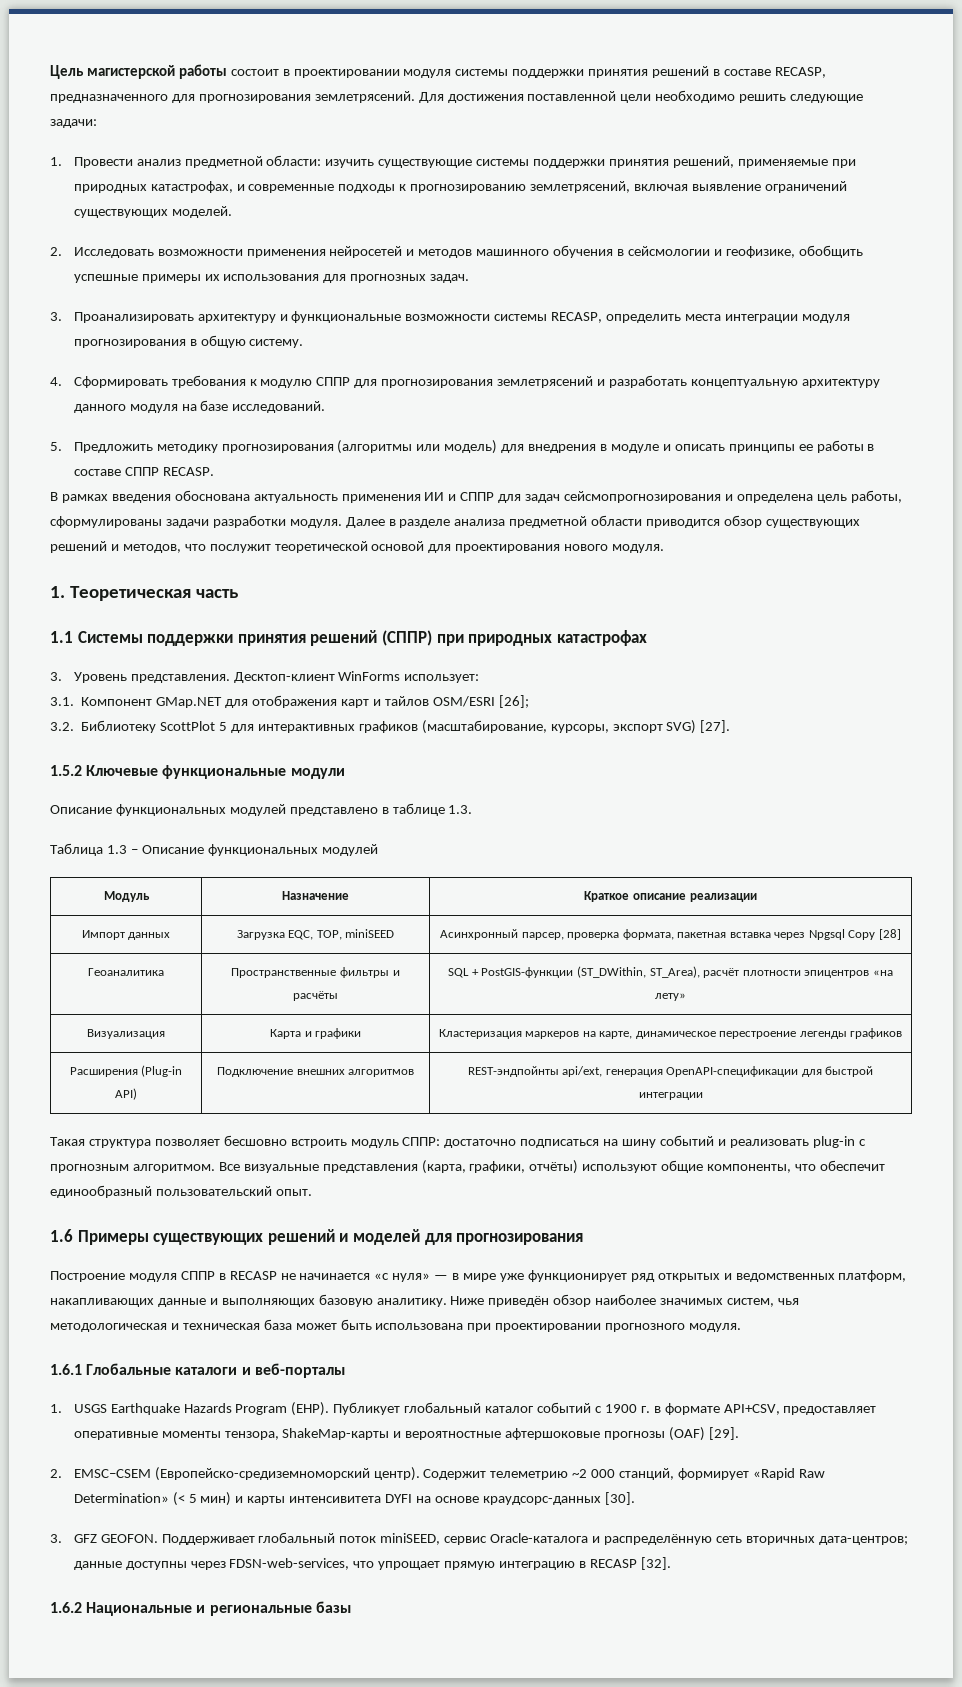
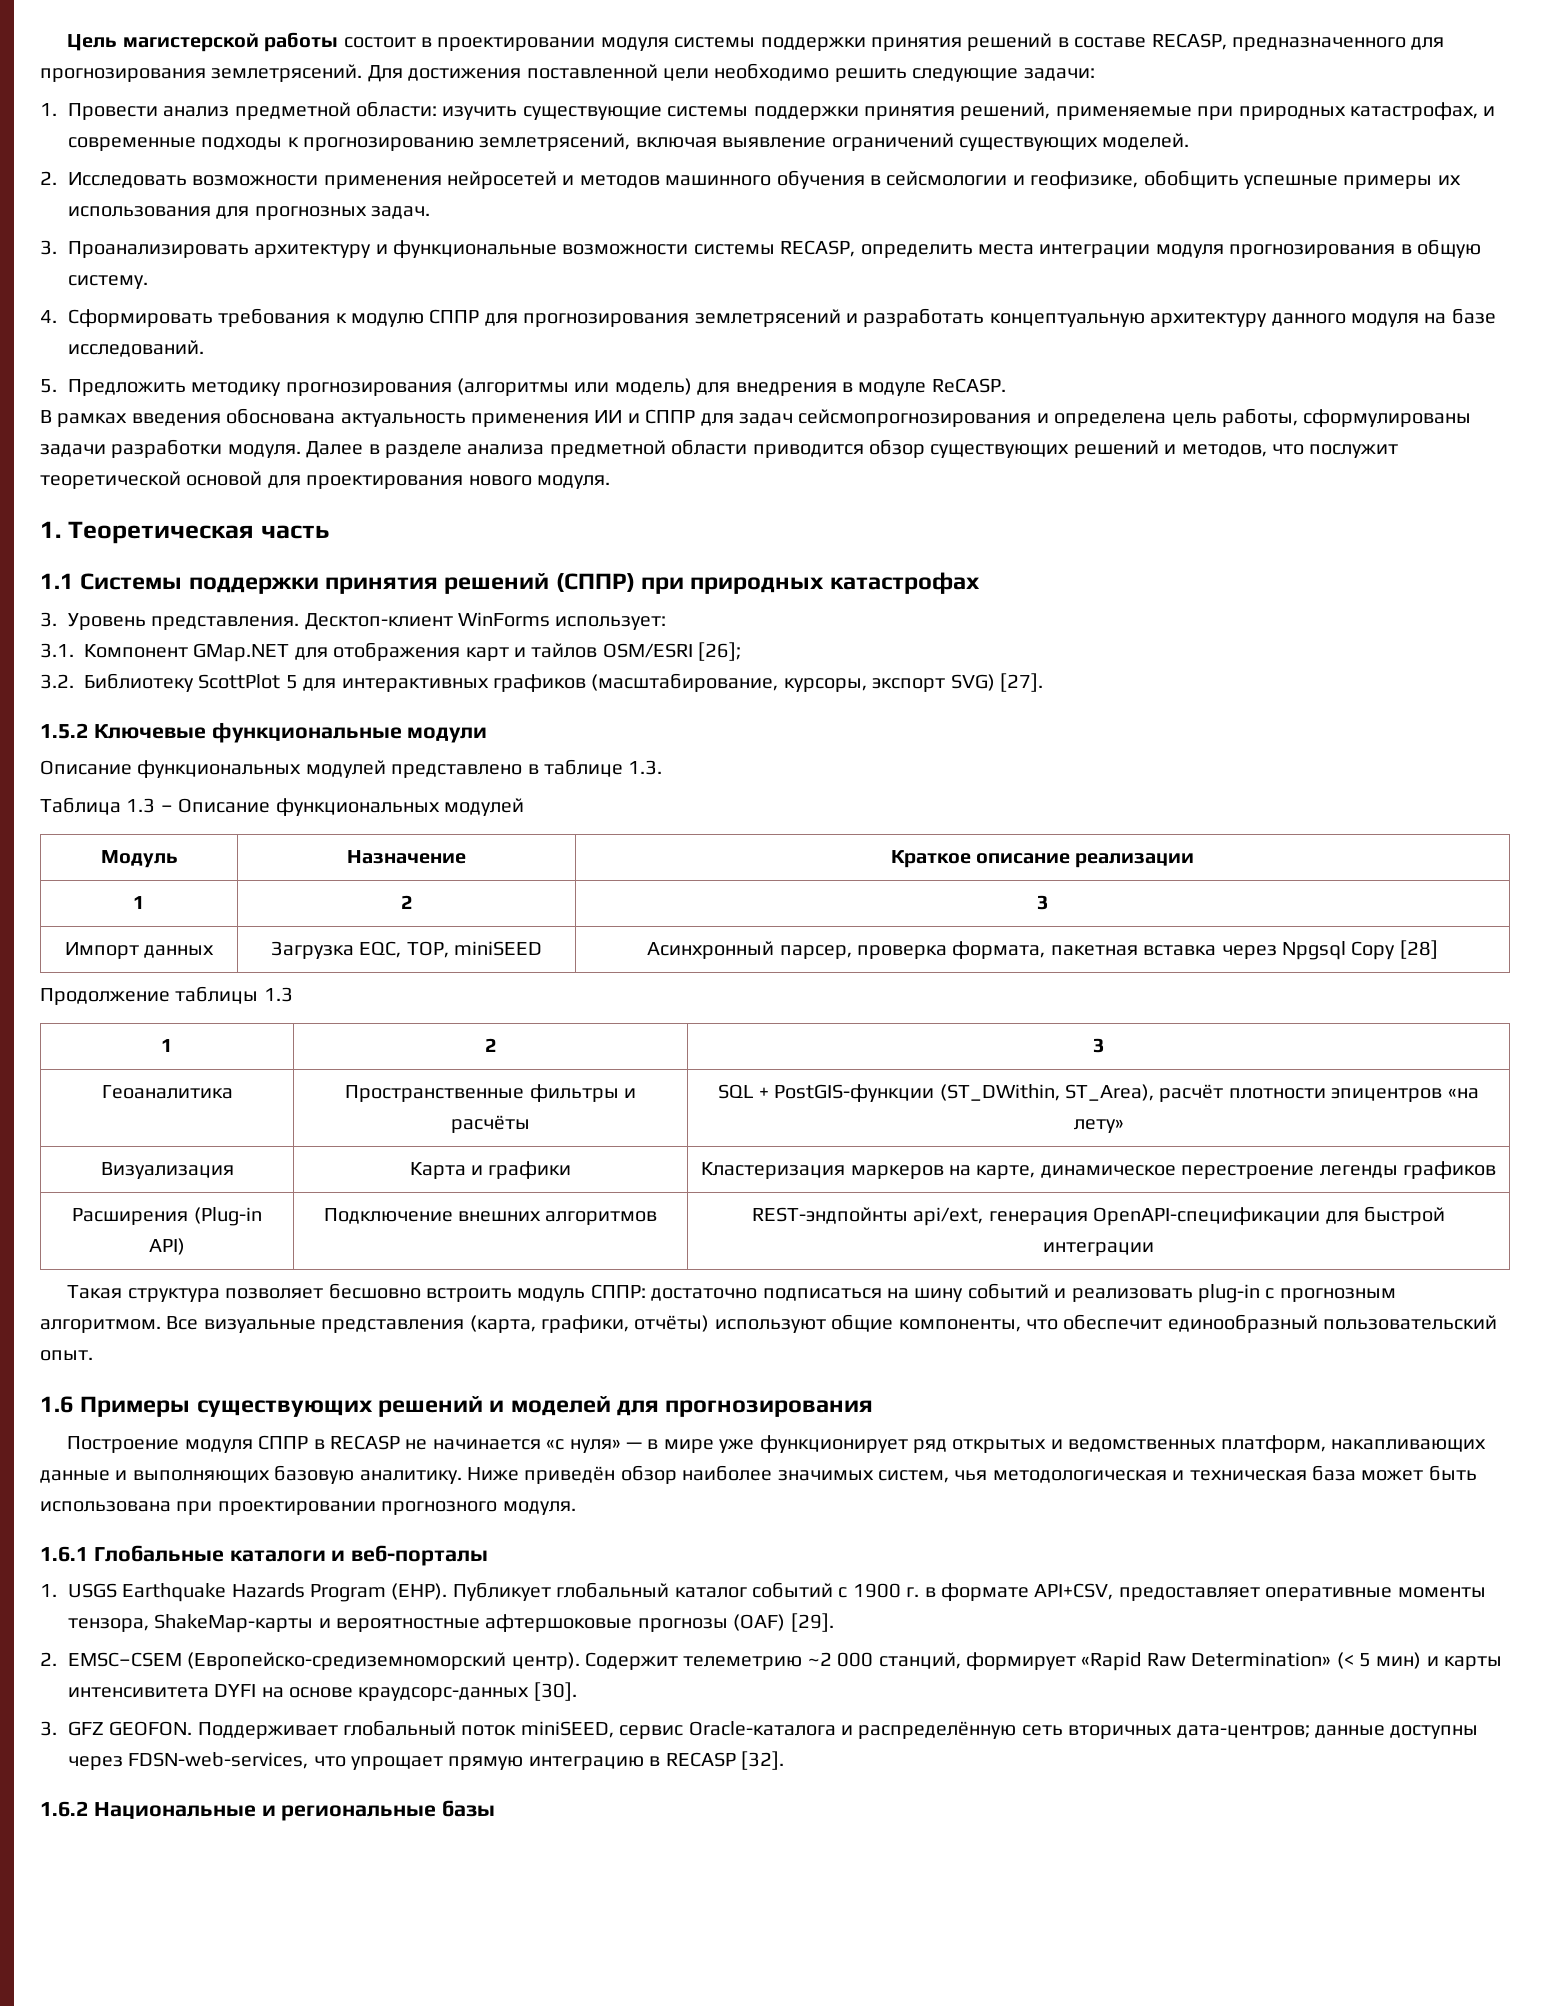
- 5. Предложить методику прогнозирования (алгоритмы или модель) для внедрения в модуле и описать принципы ее работы в составе СППР RECASP.
+ 5. Предложить методику прогнозирования (алгоритмы или модель) для внедрения в модуле ReCASP.
  Модуль | Назначение | Краткое описание реализации
+ 1 | 2 | 3
+ Продолжение таблицы 1.3
+ 1 | 2 | 3

